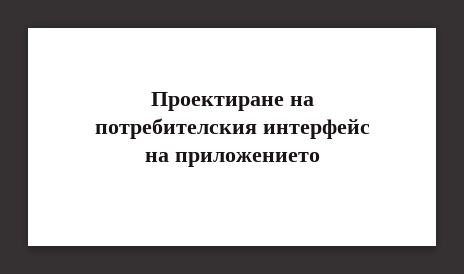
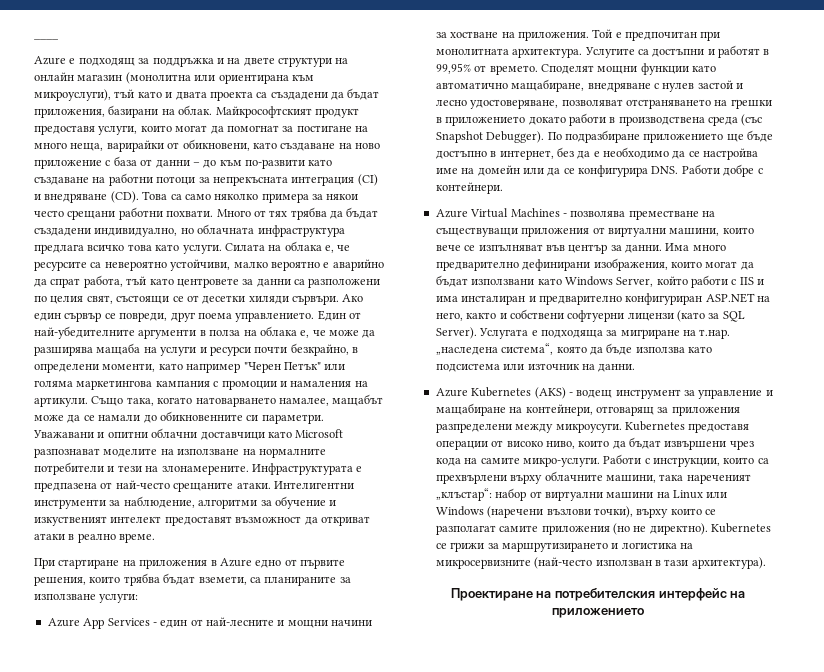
+ ____
+ Azure е подходящ за поддръжка и на двете структури на онлайн магазин (монолитна или ориентирана към микроуслуги), тъй като и двата проекта са създадени да бъдат приложения, базирани на облак. Майкрософтският продукт предоставя услуги, които могат да помогнат за постигане на много неща, варирайки от обикновени, като създаване на ново приложение с база от данни – до към по-развити като създаване на работни потоци за непрекъсната интеграция (CI) и внедряване (CD). Това са само няколко примера за някои често срещани работни похвати. Много от тях трябва да бъдат създадени индивидуално, но облачната инфраструктура предлага всичко това като услуги. Силата на облака е, че ресурсите са невероятно устойчиви, малко вероятно е аварийно да спрат работа, тъй като центровете за данни са разположени по целия свят, състоящи се от десетки хиляди сървъри. Ако един сървър се повреди, друг поема управлението. Един от най-убедителните аргументи в полза на облака е, че може да разширява мащаба на услуги и ресурси почти безкрайно, в определени моменти, като например "Черен Петък" или голяма маркетингова кампания с промоции и намаления на артикули. Също така, когато натоварването намалее, мащабът може да се намали до обикновенните си параметри. Уважавани и опитни облачни доставчици като Microsoft разпознават моделите на използване на нормалните потребители и тези на злонамерените. Инфраструктурата е предпазена от най-често срещаните атаки. Интелигентни инструменти за наблюдение, алгоритми за обучение и изкуственият интелект предоставят възможност да откриват атаки в реално време.
+ При стартиране на приложения в Azure eдно от първите решения, които трябва бъдат вземети, са планираните за използване услуги:
+ Azure App Services - eдин от най-лесните и мощни начини за хостване на приложения. Той е предпочитан при монолитната архитектура. Услугите са достъпни и работят в 99,95% от времето. Споделят мощни функции като автоматично мащабиране, внедряване с нулев застой и лесно удостоверяване, позволяват отстраняването на грешки в приложението докато работи в производствена среда (със Snapshot Debugger). По подразбиране приложението ще бъде достъпно в интернет, без да е необходимо да се настройва име на домейн или да се конфигурира DNS. Работи добре с контейнери.
+ Azure Virtual Machines - позволява преместване на съществуващи приложения от виртуални машини, които вече се изпълняват във център за данни. Има много предварително дефинирани изображения, които могат да бъдат използвани като Windows Server, който работи с IIS и има инсталиран и предварително конфигуриран ASP.NET на него, както и собствени софтуерни лицензи (като за SQL Server). Услугата е подходяща за мигриране на т.нар. „наследена система“, която да бъде използва като подсистема или източник на данни.
+ Azure Kubernetes (AKS) - водещ инструмент за управление и мащабиране на контейнери, отговарящ за приложения разпределени между микроусуги. Kubernetes предоставя операции от високо ниво, които да бъдат извършени чрез кода на самите микро-услуги. Pаботи с инструкции, които са прехвърлени върху облачните машини, така нареченият „клъстар“: набор от виртуални машини на Linux или Windows (наречени възлови точки), върху които се разполагат самите приложения (но не директно). Kubernetes се грижи за маршрутизирането и логистика на микросервизните (най-често използван в тази архитектура).

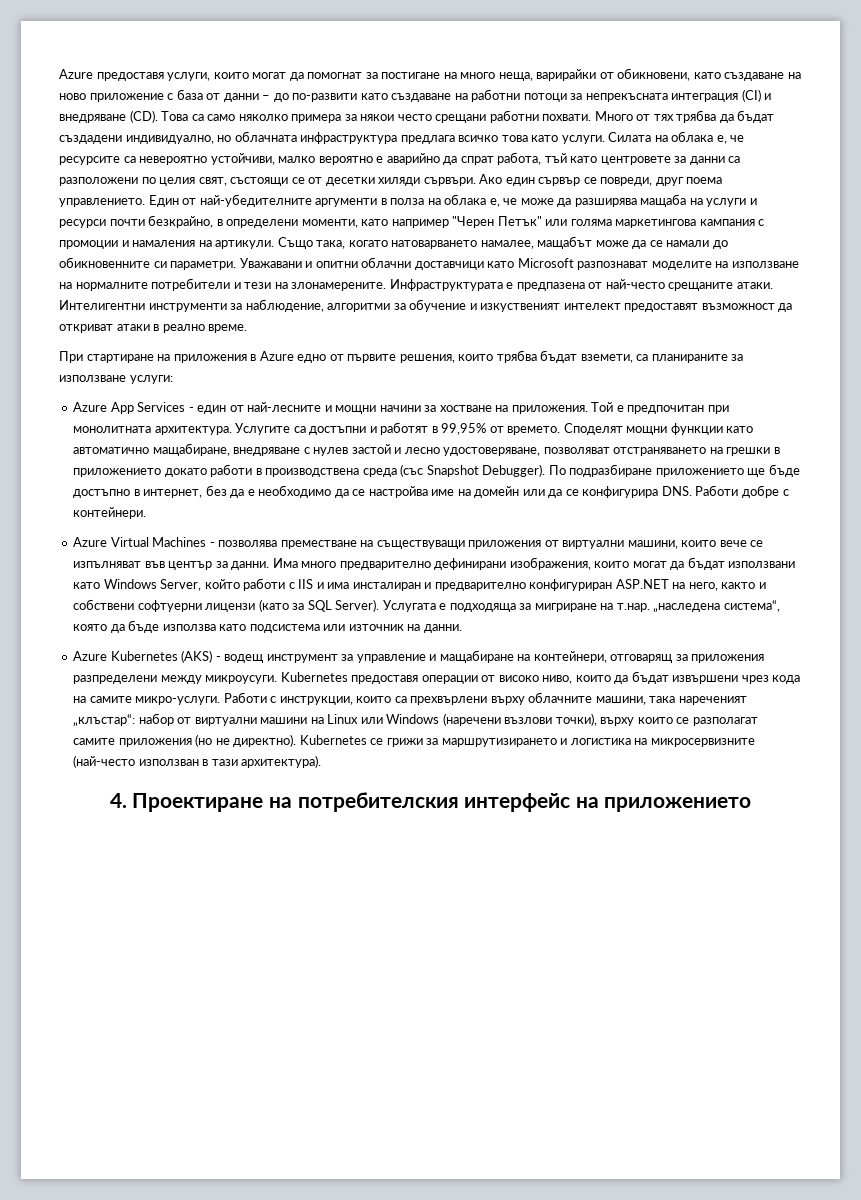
- ____
- Azure е подходящ за поддръжка и на двете структури на онлайн магазин (монолитна или ориентирана към микроуслуги), тъй като и двата проекта са създадени да бъдат приложения, базирани на облак. Майкрософтският продукт предоставя услуги, които могат да помогнат за постигане на много неща, варирайки от обикновени, като създаване на ново приложение с база от данни – до към по-развити като създаване на работни потоци за непрекъсната интеграция (CI) и внедряване (CD). Това са само няколко примера за някои често срещани работни похвати.
+ Azure предоставя услуги, които могат да помогнат за постигане на много неща, варирайки от обикновени, като създаване на ново приложение с база от данни – до по-развити като създаване на работни потоци за непрекъсната интеграция (CI) и внедряване (CD). Това са само няколко примера за някои често срещани работни похвати.
- Проектиране на потребителския интерфейс на приложението
+ 4. Проектиране на потребителския интерфейс на приложението

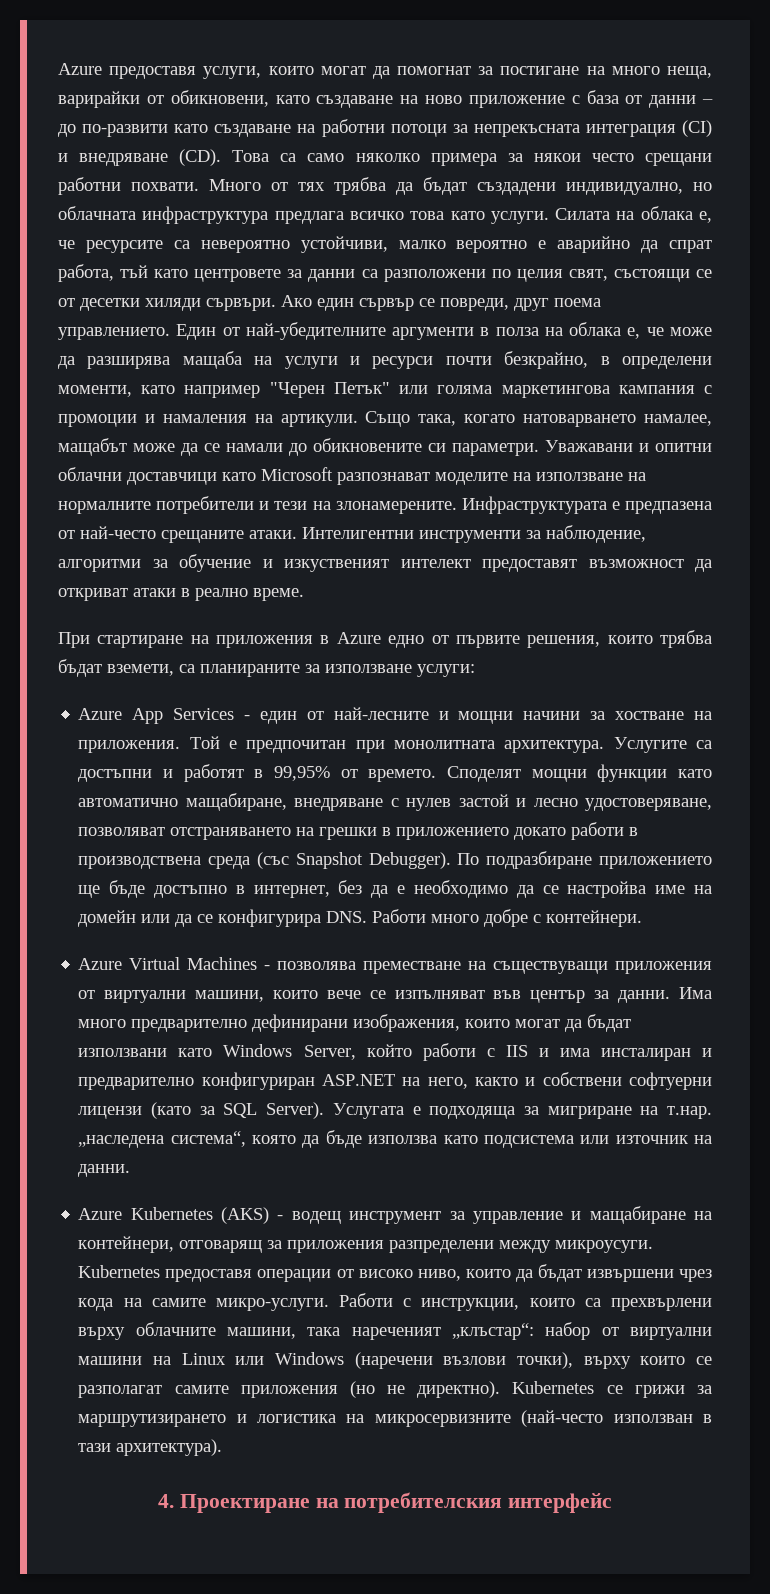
- Също така, когато натоварването намалее, мащабът може да се намали до обикновенните си параметри.
+ Също така, когато натоварването намалее, мащабът може да се намали до обикновените си параметри.
- По подразбиране приложението ще бъде достъпно в интернет, без да е необходимо да се настройва име на домейн или да се конфигурира DNS. Работи добре с контейнери.
+ По подразбиране приложението ще бъде достъпно в интернет, без да е необходимо да се настройва име на домейн или да се конфигурира DNS. Работи много добре с контейнери.
- 4. Проектиране на потребителския интерфейс на приложението
+ 4. Проектиране на потребителския интерфейс

